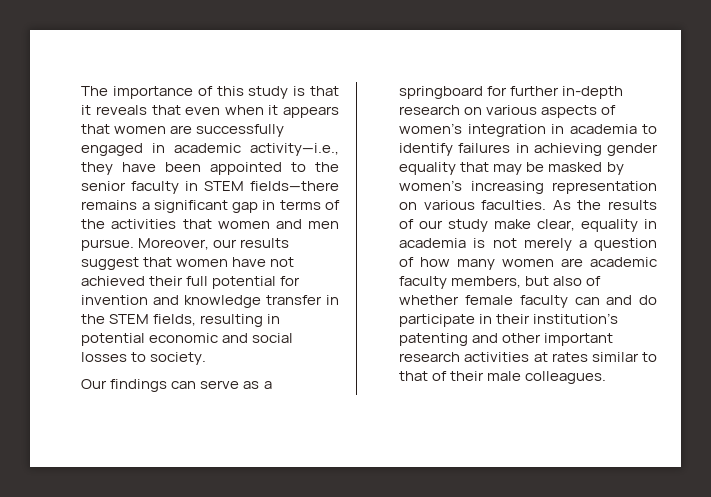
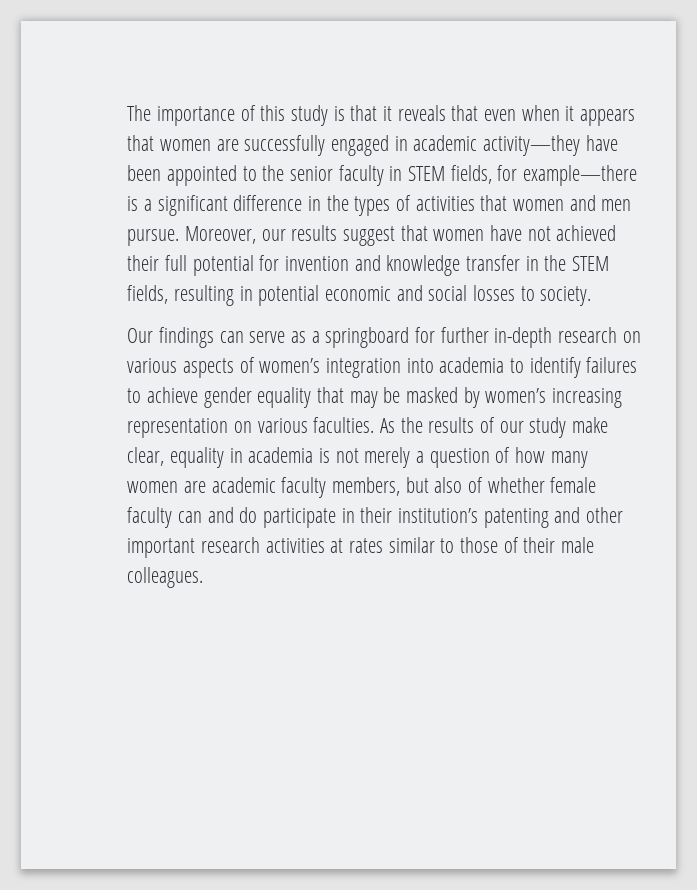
- The importance of this study is that it reveals that even when it appears that women are successfully engaged in academic activity—i.e., they have been appointed to the senior faculty in STEM fields—there remains a significant gap in terms of the activities that women and men pursue.
+ The importance of this study is that it reveals that even when it appears that women are successfully engaged in academic activity—they have been appointed to the senior faculty in STEM fields, for example—there is a significant difference in the types of activities that women and men pursue.
- Our findings can serve as a springboard for further in-depth research on various aspects of women’s integration in academia to identify failures in achieving gender equality that may be masked by women’s increasing representation on various faculties.
+ Our findings can serve as a springboard for further in-depth research on various aspects of women’s integration into academia to identify failures to achieve gender equality that may be masked by women’s increasing representation on various faculties.
- As the results of our study make clear, equality in academia is not merely a question of how many women are academic faculty members, but also of whether female faculty can and do participate in their institution’s patenting and other important research activities at rates similar to that of their male colleagues.
+ As the results of our study make clear, equality in academia is not merely a question of how many women are academic faculty members, but also of whether female faculty can and do participate in their institution’s patenting and other important research activities at rates similar to those of their male colleagues.

